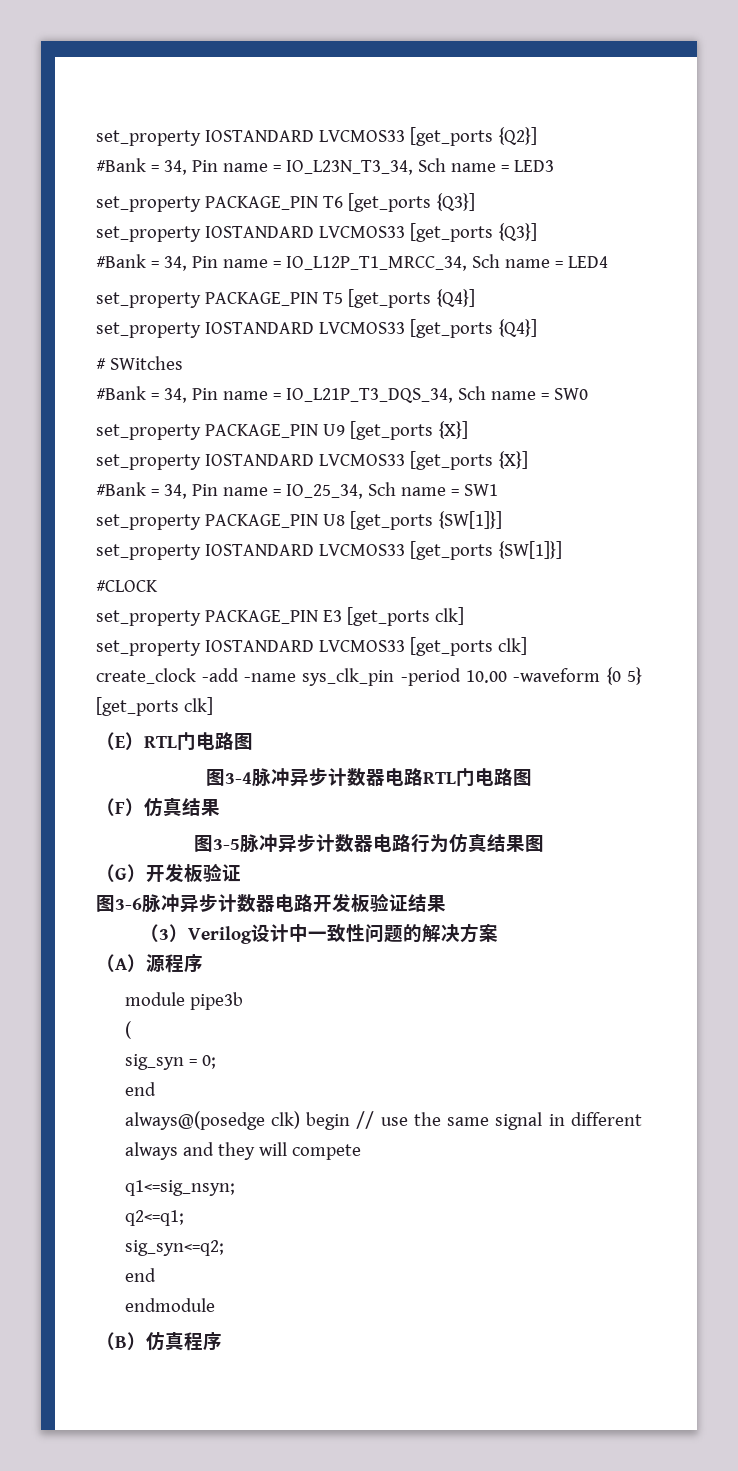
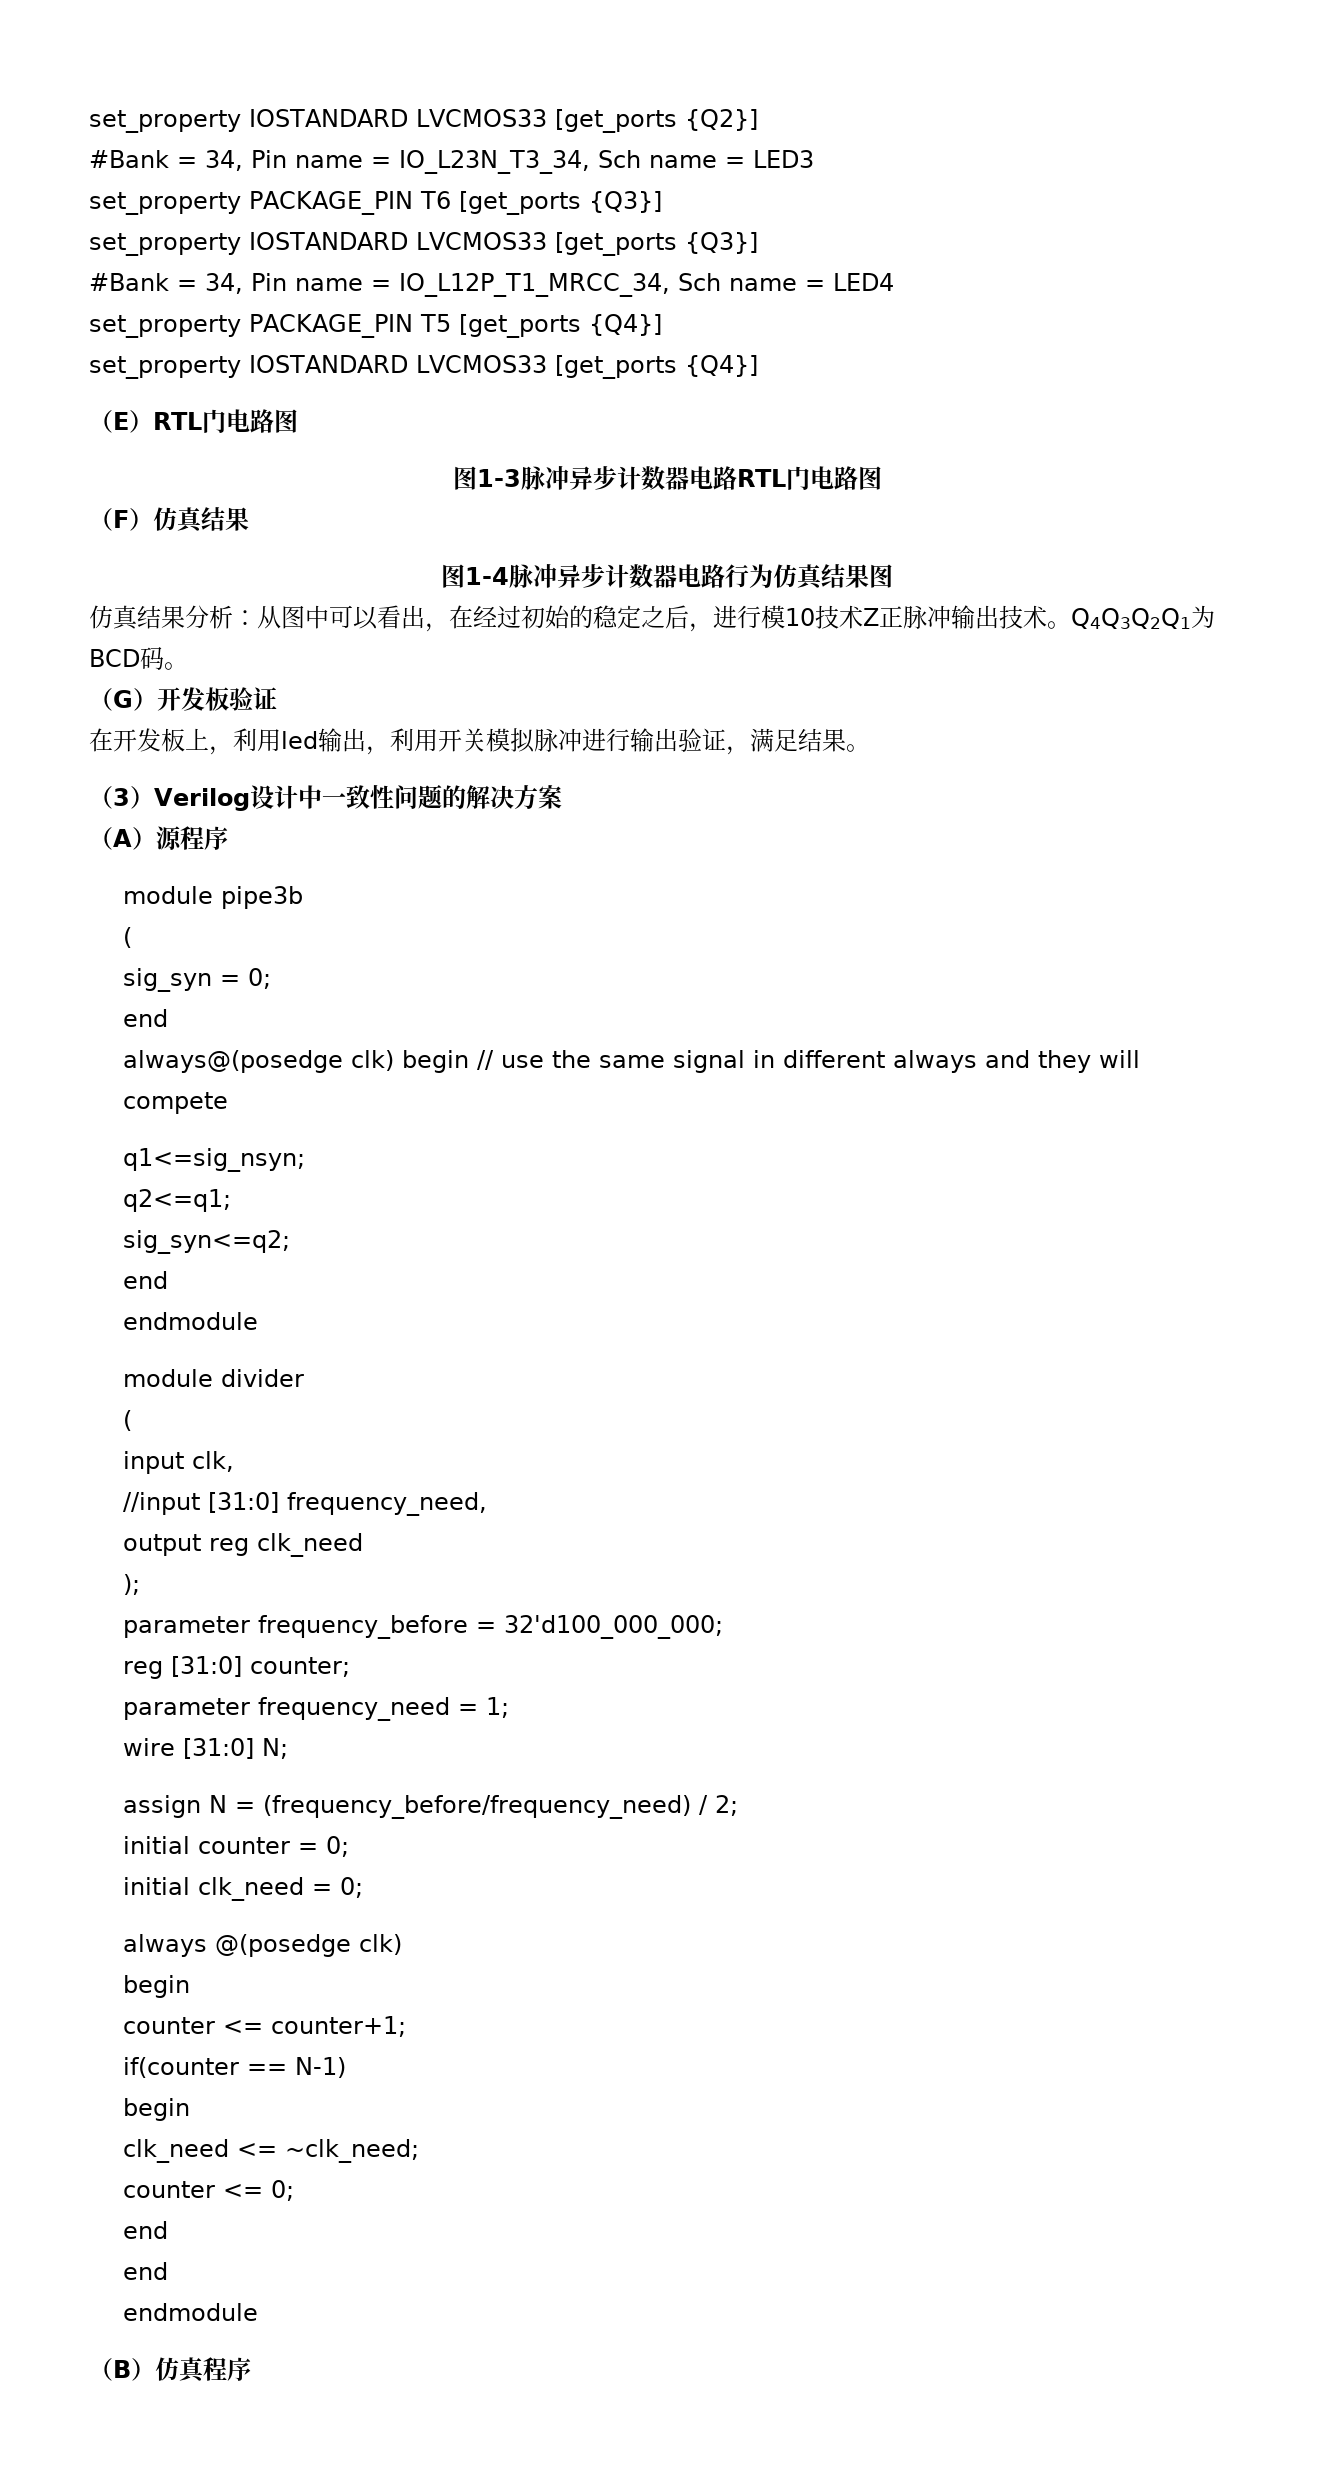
- # SWitches
- #Bank = 34, Pin name = IO_L21P_T3_DQS_34, Sch name = SW0
- set_property PACKAGE_PIN U9 [get_ports {X}]
- set_property IOSTANDARD LVCMOS33 [get_ports {X}]
- #Bank = 34, Pin name = IO_25_34, Sch name = SW1
- set_property PACKAGE_PIN U8 [get_ports {SW[1]}]
- set_property IOSTANDARD LVCMOS33 [get_ports {SW[1]}]
- #CLOCK
- set_property PACKAGE_PIN E3 [get_ports clk]
- set_property IOSTANDARD LVCMOS33 [get_ports clk]
- create_clock -add -name sys_clk_pin -period 10.00 -waveform {0 5} [get_ports clk]
- 图3-4脉冲异步计数器电路RTL门电路图
+ 图1-3脉冲异步计数器电路RTL门电路图
- 图3-5脉冲异步计数器电路行为仿真结果图
+ 图1-4脉冲异步计数器电路行为仿真结果图
+ 仿真结果分析：从图中可以看出，在经过初始的稳定之后，进行模10技术Z正脉冲输出技术。Q4Q3Q2Q1为BCD码。
- 图3-6脉冲异步计数器电路开发板验证结果
+ 在开发板上，利用led输出，利用开关模拟脉冲进行输出验证，满足结果。
+ module divider
+ (
+ input clk,
+ //input [31:0] frequency_need,
+ output reg clk_need
+ );
+ parameter frequency_before = 32'd100_000_000;
+ reg [31:0] counter;
+ parameter frequency_need = 1;
+ wire [31:0] N;
+ assign N = (frequency_before/frequency_need) / 2;
+ initial counter = 0;
+ initial clk_need = 0;
+ always @(posedge clk)
+ begin
+ counter <= counter+1;
+ if(counter == N-1)
+ begin
+ clk_need <= ~clk_need;
+ counter <= 0;
+ end
+ end
+ endmodule

